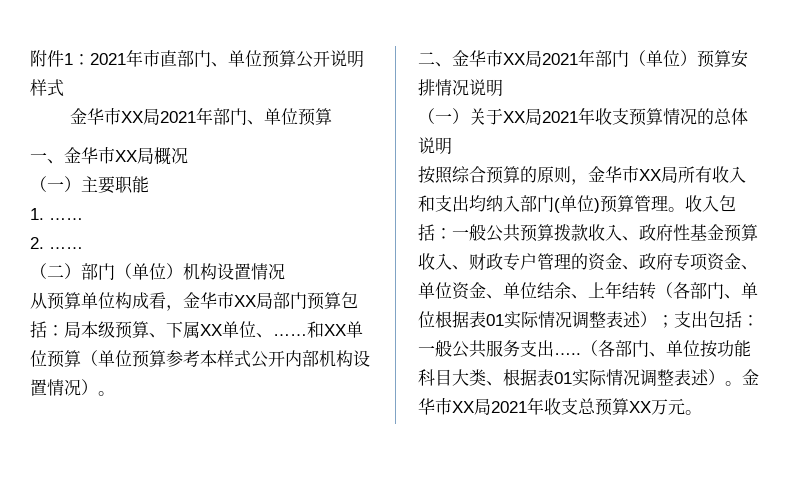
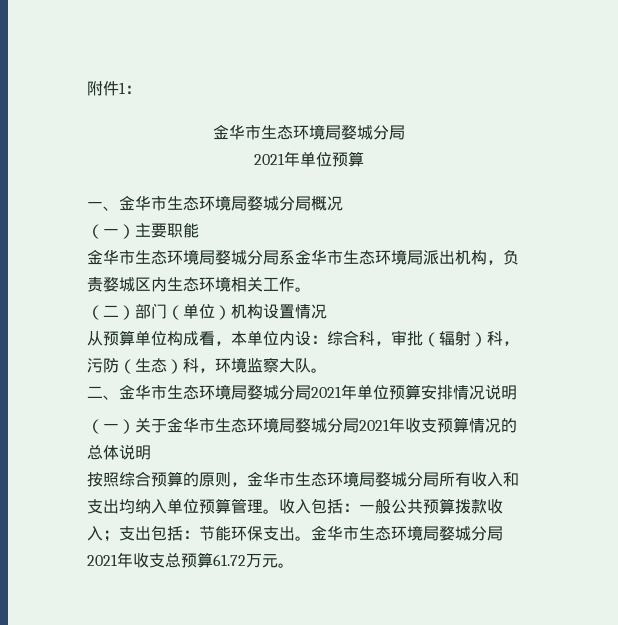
- 附件1：2021年市直部门、单位预算公开说明样式
- 金华市XX局2021年部门、单位预算
+ 附件1：
+ 金华市生态环境局婺城分局
+ 2021年单位预算
- 一、金华市XX局概况
+ 一、金华市生态环境局婺城分局概况
- 1. ……
- 2. ……
+ 金华市生态环境局婺城分局系金华市生态环境局派出机构，负责婺城区内生态环境相关工作。
- 从预算单位构成看，金华市XX局部门预算包括：局本级预算、下属XX单位、……和XX单位预算（单位预算参考本样式公开内部机构设置情况）。
- 二、金华市XX局2021年部门（单位）预算安排情况说明
+ 从预算单位构成看，本单位内设：综合科，审批（辐射）科，污防（生态）科，环境监察大队。
+ 二、金华市生态环境局婺城分局2021年单位预算安排情况说明
- （一）关于XX局2021年收支预算情况的总体说明
+ （一）关于金华市生态环境局婺城分局2021年收支预算情况的总体说明
- 按照综合预算的原则，金华市XX局所有收入和支出均纳入部门(单位)预算管理。
+ 按照综合预算的原则，金华市生态环境局婺城分局所有收入和支出均纳入单位预算管理。
- 收入包括：一般公共预算拨款收入、政府性基金预算收入、财政专户管理的资金、政府专项资金、单位资金、单位结余、上年结转（各部门、单位根据表01实际情况调整表述）；支出包括：一般公共服务支出…..（各部门、单位按功能科目大类、根据表01实际情况调整表述）。金华市XX局2021年收支总预算XX万元。
+ 收入包括：一般公共预算拨款收入；支出包括：节能环保支出。金华市生态环境局婺城分局2021年收支总预算61.72万元。

